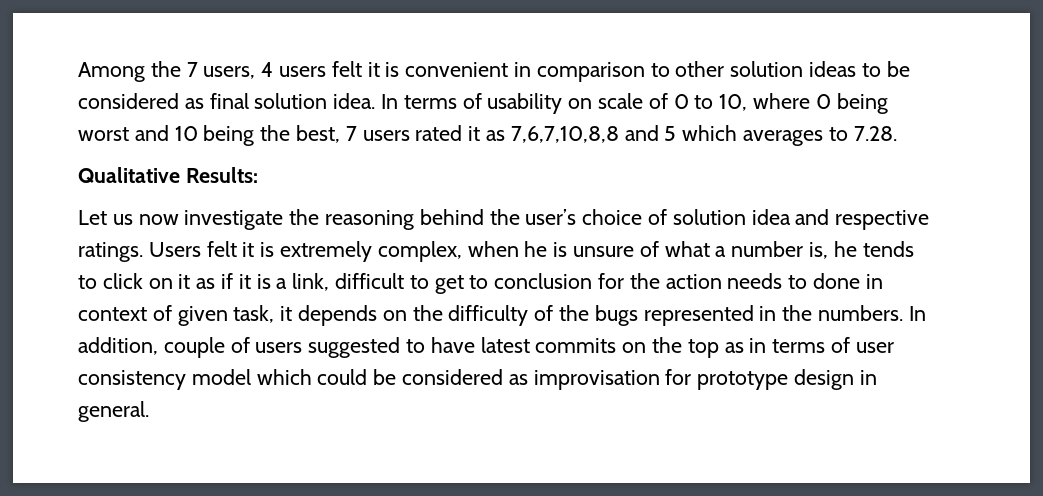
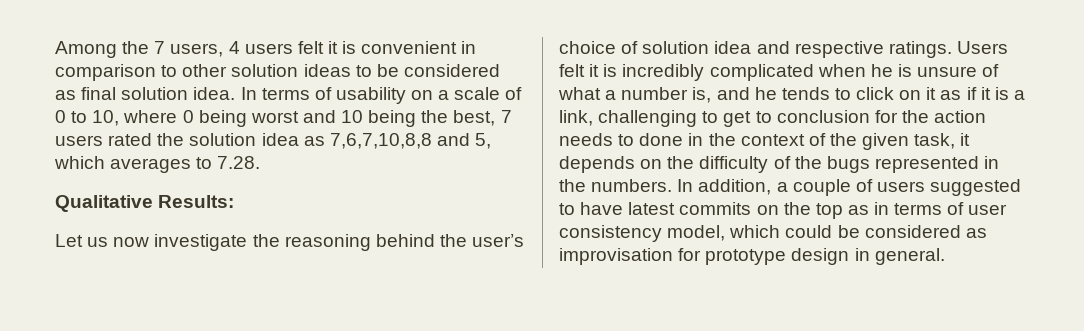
- In terms of usability on scale of 0 to 10, where 0 being worst and 10 being the best, 7 users rated it as 7,6,7,10,8,8 and 5 which averages to 7.28.
+ In terms of usability on a scale of 0 to 10, where 0 being worst and 10 being the best, 7 users rated the solution idea as 7,6,7,10,8,8 and 5, which averages to 7.28.
- Users felt it is extremely complex, when he is unsure of what a number is, he tends to click on it as if it is a link, difficult to get to conclusion for the action needs to done in context of given task, it depends on the difficulty of the bugs represented in the numbers.
+ Users felt it is incredibly complicated when he is unsure of what a number is, and he tends to click on it as if it is a link, challenging to get to conclusion for the action needs to done in the context of the given task, it depends on the difficulty of the bugs represented in the numbers.
- In addition, couple of users suggested to have latest commits on the top as in terms of user consistency model which could be considered as improvisation for prototype design in general.
+ In addition, a couple of users suggested to have latest commits on the top as in terms of user consistency model, which could be considered as improvisation for prototype design in general.

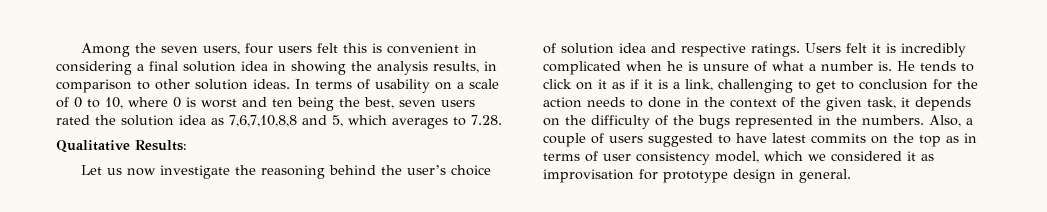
- Among the 7 users, 4 users felt it is convenient in comparison to other solution ideas to be considered as final solution idea.
+ Among the seven users, four users felt this is convenient in considering a final solution idea in showing the analysis results, in comparison to other solution ideas.
- In terms of usability on a scale of 0 to 10, where 0 being worst and 10 being the best, 7 users rated the solution idea as 7,6,7,10,8,8 and 5, which averages to 7.28.
+ In terms of usability on a scale of 0 to 10, where 0 is worst and ten being the best, seven users rated the solution idea as 7,6,7,10,8,8 and 5, which averages to 7.28.
- Users felt it is incredibly complicated when he is unsure of what a number is, and he tends to click on it as if it is a link, challenging to get to conclusion for the action needs to done in the context of the given task, it depends on the difficulty of the bugs represented in the numbers.
+ Users felt it is incredibly complicated when he is unsure of what a number is. He tends to click on it as if it is a link, challenging to get to conclusion for the action needs to done in the context of the given task, it depends on the difficulty of the bugs represented in the numbers.
- In addition, a couple of users suggested to have latest commits on the top as in terms of user consistency model, which could be considered as improvisation for prototype design in general.
+ Also, a couple of users suggested to have latest commits on the top as in terms of user consistency model, which we considered it as improvisation for prototype design in general.

